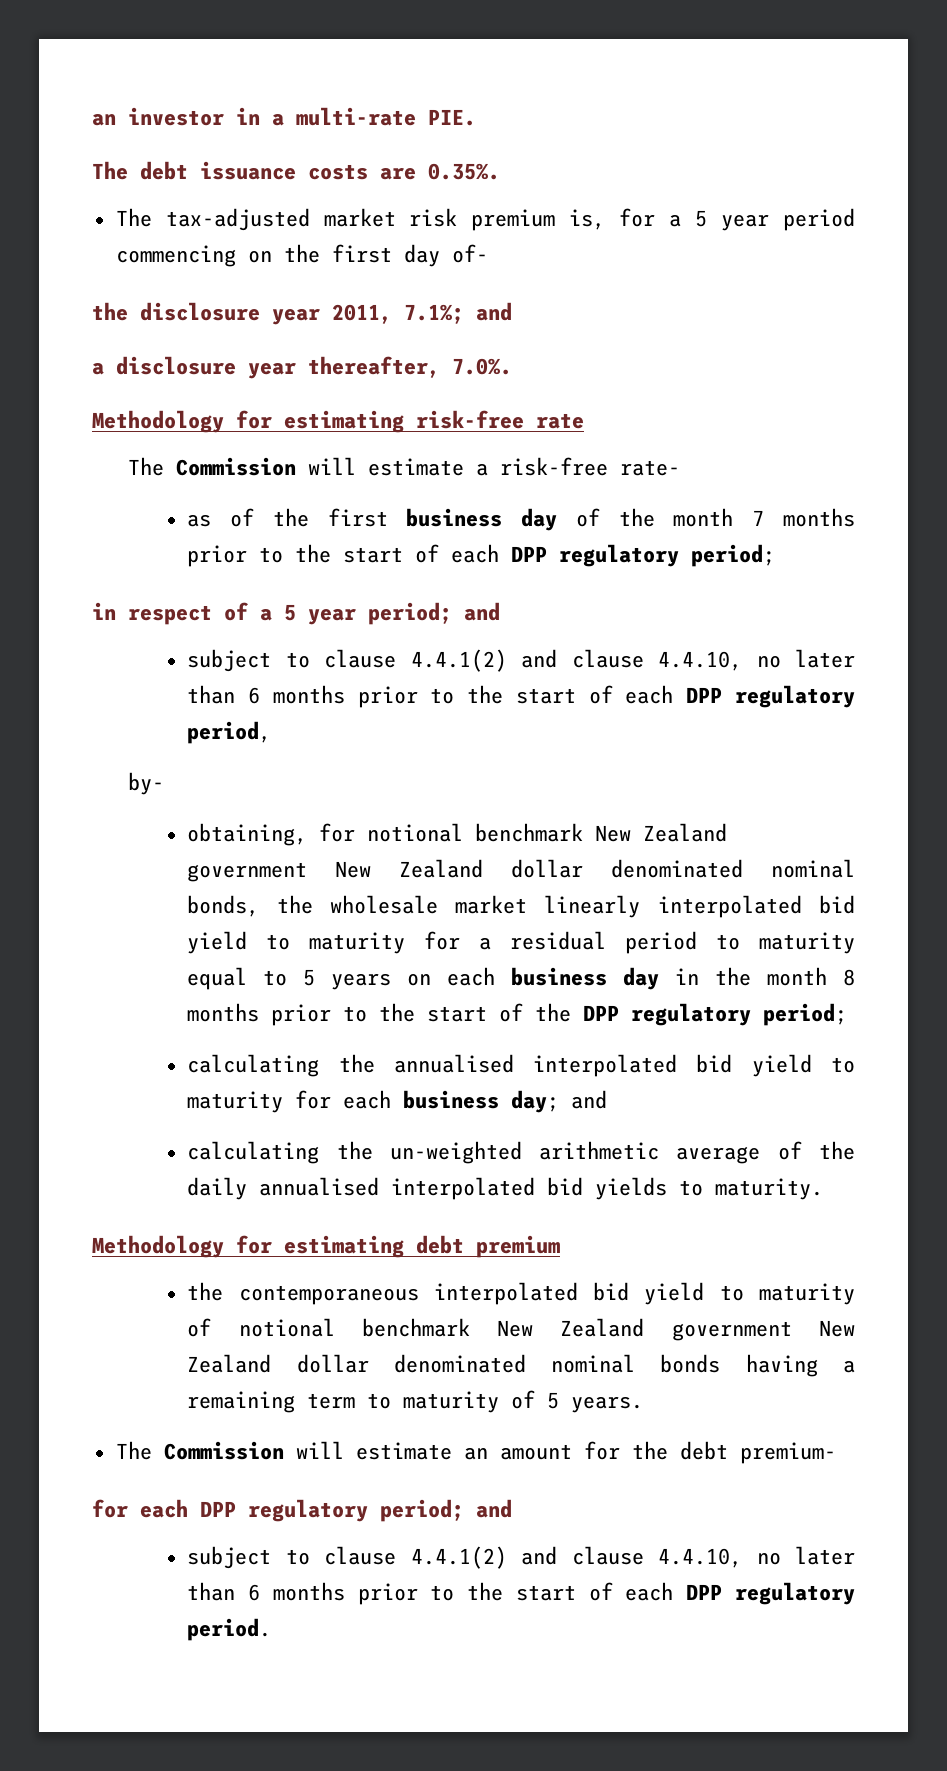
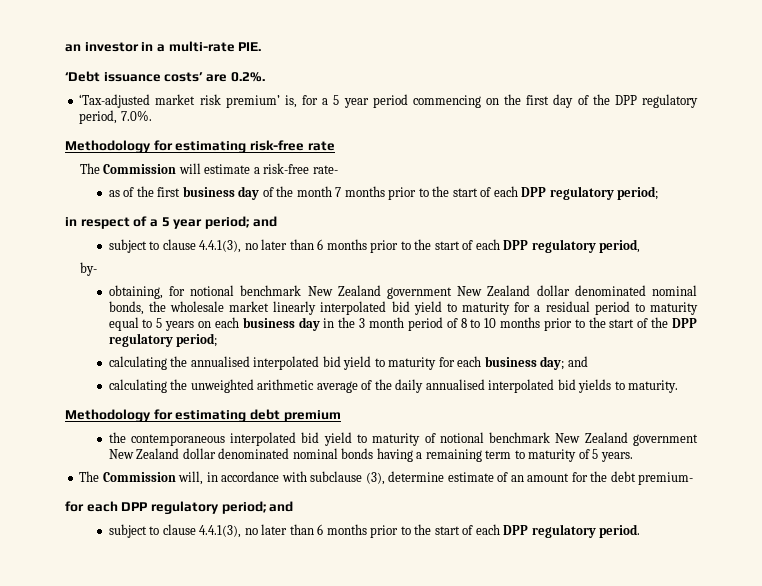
- The debt issuance costs are 0.35%.
- The tax-adjusted market risk premium is, for a 5 year period commencing on the first day of-
- the disclosure year 2011, 7.1%; and
- a disclosure year thereafter, 7.0%.
+ ‘Debt issuance costs’ are 0.2%.
+ ‘Tax-adjusted market risk premium’ is, for a 5 year period commencing on the first day of the DPP regulatory period, 7.0%.
- subject to clause 4.4.1(2) and clause 4.4.10, no later than 6 months prior to the start of each DPP regulatory period,
+ subject to clause 4.4.1(3), no later than 6 months prior to the start of each DPP regulatory period,
- obtaining, for notional benchmark New Zealand government New Zealand dollar denominated nominal bonds, the wholesale market linearly interpolated bid yield to maturity for a residual period to maturity equal to 5 years on each business day in the month 8 months prior to the start of the DPP regulatory period;
+ obtaining, for notional benchmark New Zealand government New Zealand dollar denominated nominal bonds, the wholesale market linearly interpolated bid yield to maturity for a residual period to maturity equal to 5 years on each business day in the 3 month period of 8 to 10 months prior to the start of the DPP regulatory period;
- calculating the un-weighted arithmetic average of the daily annualised interpolated bid yields to maturity.
+ calculating the unweighted arithmetic average of the daily annualised interpolated bid yields to maturity.
- The Commission will estimate an amount for the debt premium-
+ The Commission will, in accordance with subclause (3), determine estimate of an amount for the debt premium-
- subject to clause 4.4.1(2) and clause 4.4.10, no later than 6 months prior to the start of each DPP regulatory period.
+ subject to clause 4.4.1(3), no later than 6 months prior to the start of each DPP regulatory period.

